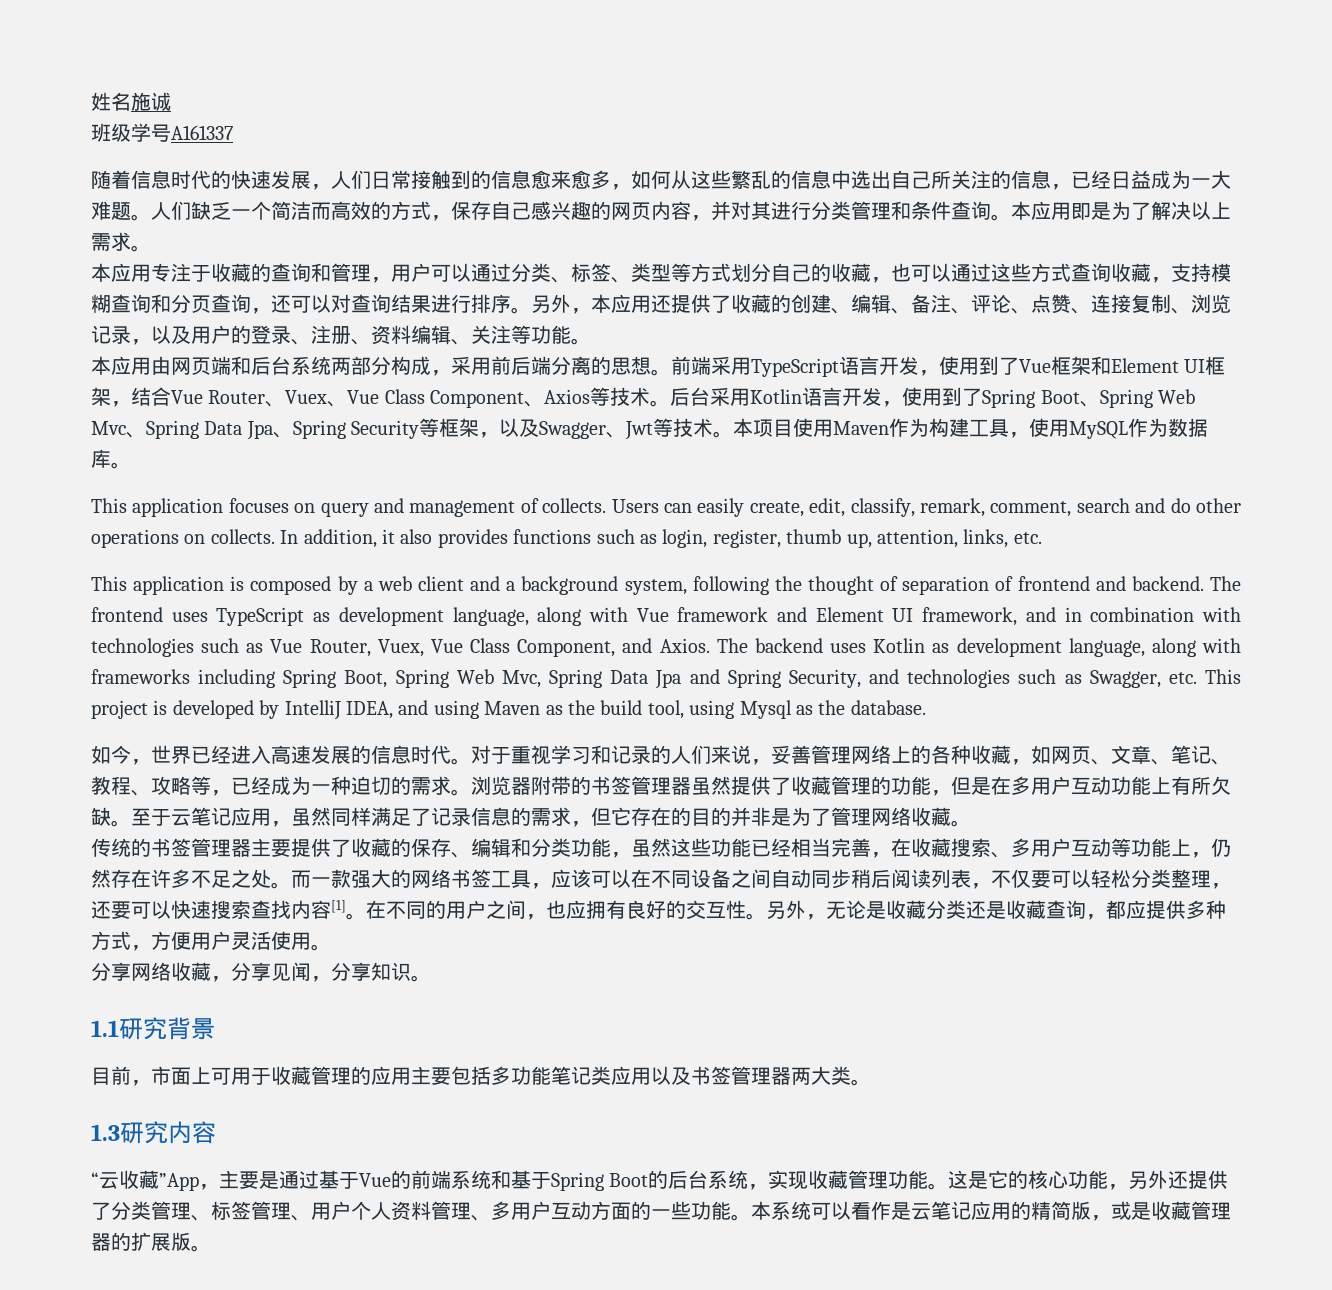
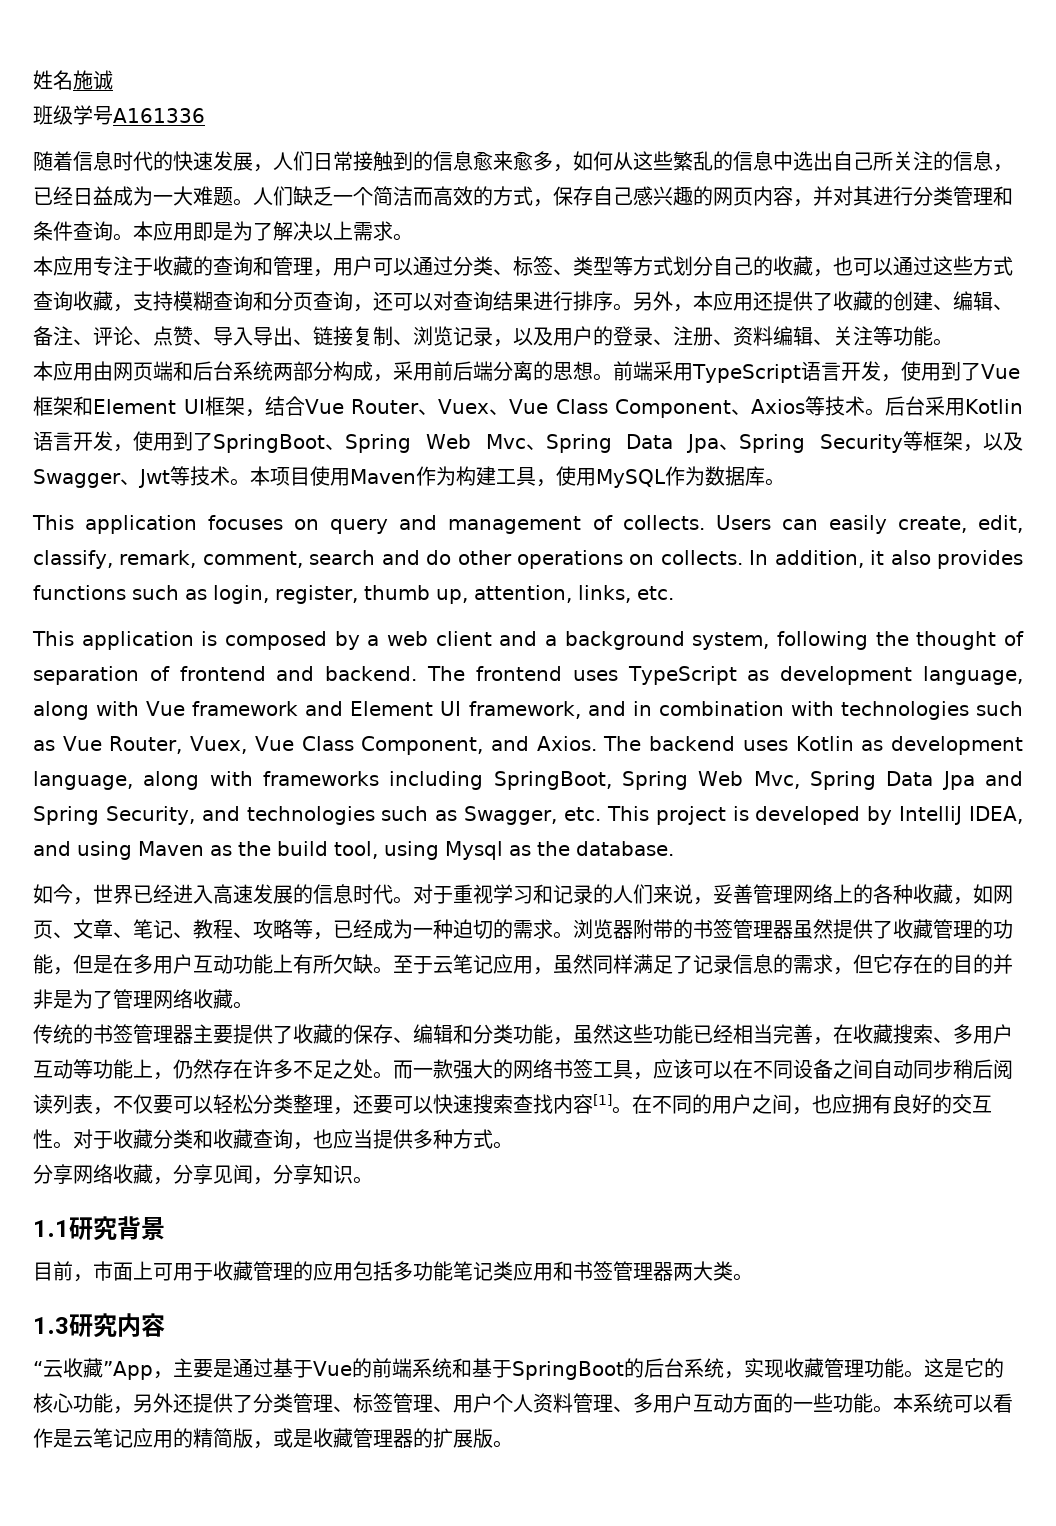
- 班级学号A161337
+ 班级学号A161336
- 另外，本应用还提供了收藏的创建、编辑、备注、评论、点赞、连接复制、浏览记录，以及用户的登录、注册、资料编辑、关注等功能。
+ 另外，本应用还提供了收藏的创建、编辑、备注、评论、点赞、导入导出、链接复制、浏览记录，以及用户的登录、注册、资料编辑、关注等功能。
- 后台采用Kotlin语言开发，使用到了Spring Boot、Spring Web Mvc、Spring Data Jpa、Spring Security等框架，以及Swagger、Jwt等技术。
+ 后台采用Kotlin语言开发，使用到了SpringBoot、Spring Web Mvc、Spring Data Jpa、Spring Security等框架，以及Swagger、Jwt等技术。
- The backend uses Kotlin as development language, along with frameworks including Spring Boot, Spring Web Mvc, Spring Data Jpa and Spring Security, and technologies such as Swagger, etc. This project is developed by IntelliJ IDEA, and using Maven as the build tool, using Mysql as the database.
+ The backend uses Kotlin as development language, along with frameworks including SpringBoot, Spring Web Mvc, Spring Data Jpa and Spring Security, and technologies such as Swagger, etc. This project is developed by IntelliJ IDEA, and using Maven as the build tool, using Mysql as the database.
- 另外，无论是收藏分类还是收藏查询，都应提供多种方式，方便用户灵活使用。
+ 对于收藏分类和收藏查询，也应当提供多种方式。
- 目前，市面上可用于收藏管理的应用主要包括多功能笔记类应用以及书签管理器两大类。
+ 目前，市面上可用于收藏管理的应用包括多功能笔记类应用和书签管理器两大类。
- “云收藏”App，主要是通过基于Vue的前端系统和基于Spring Boot的后台系统，实现收藏管理功能。
+ “云收藏”App，主要是通过基于Vue的前端系统和基于SpringBoot的后台系统，实现收藏管理功能。

